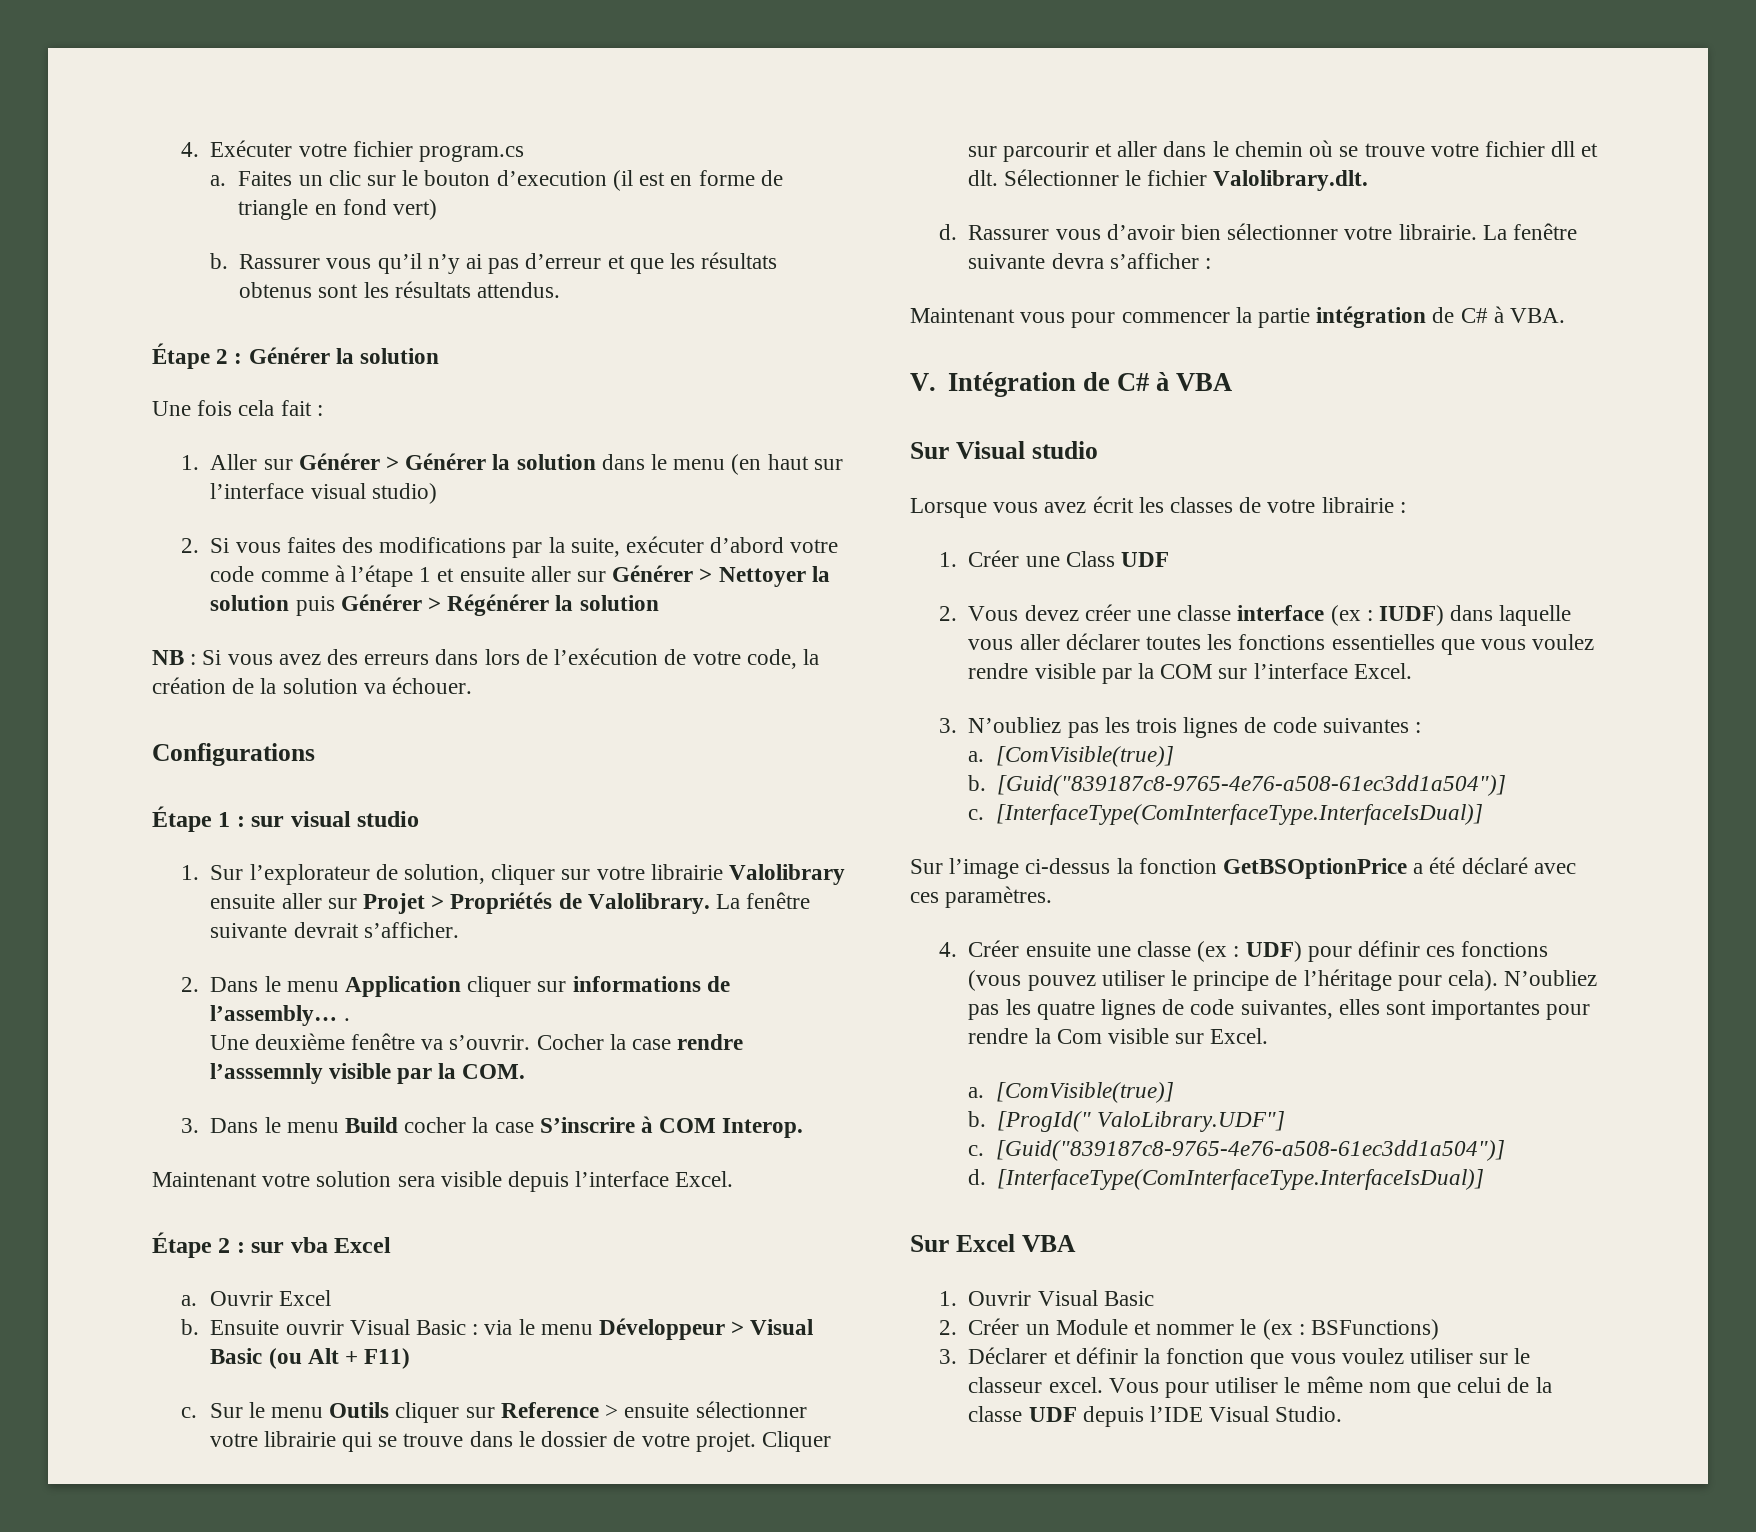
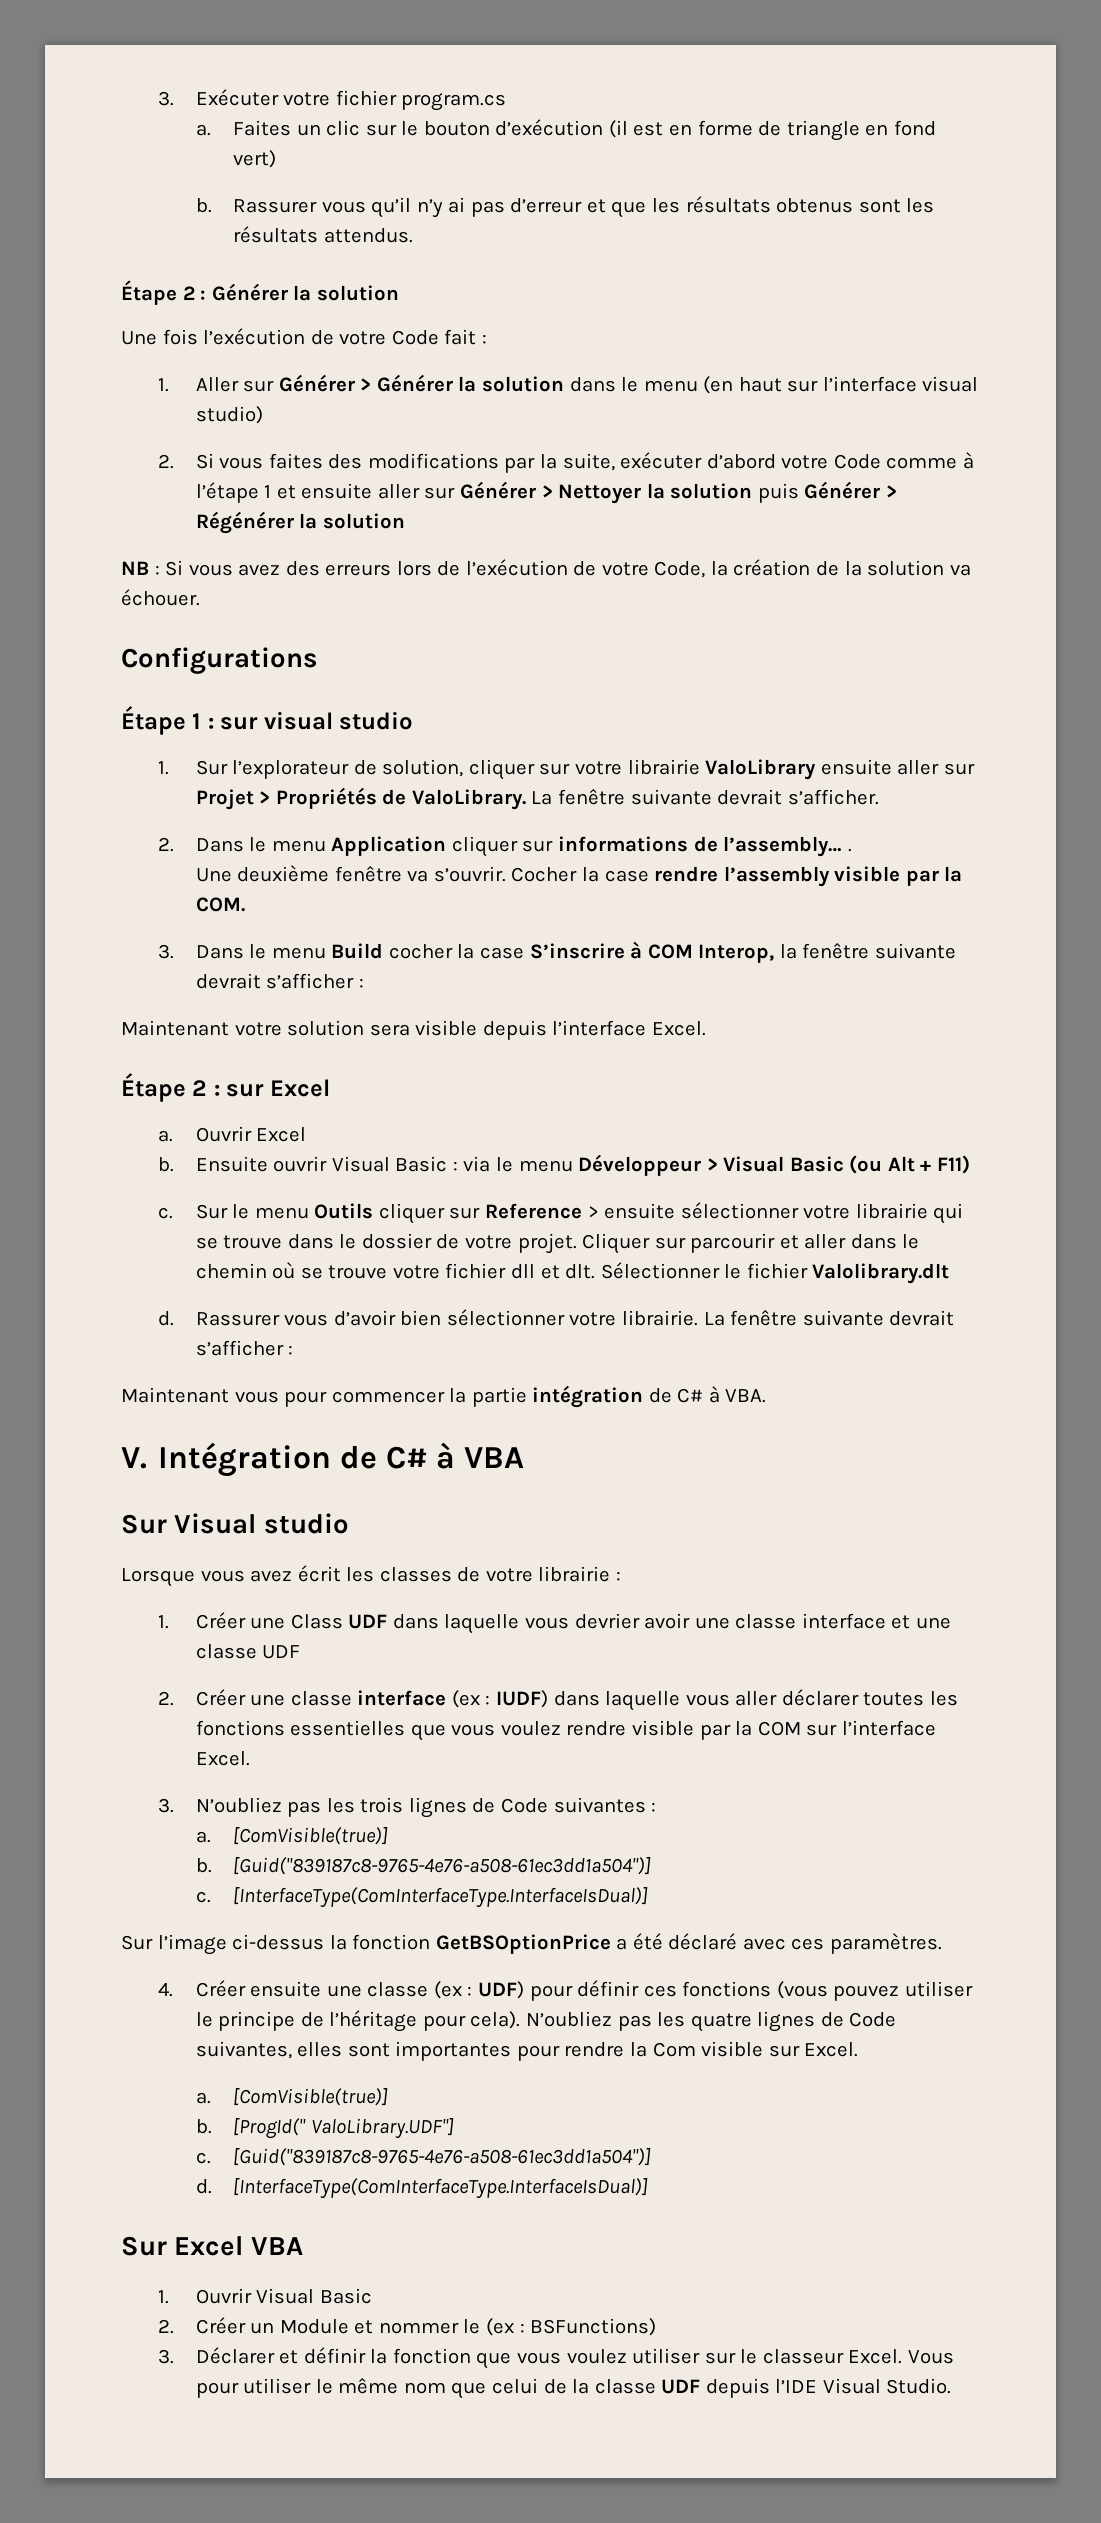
- 4. Exécuter votre fichier program.cs
+ 3. Exécuter votre fichier program.cs
- Faites un clic sur le bouton d’execution (il est en forme de triangle en fond vert)
+ Faites un clic sur le bouton d’exécution (il est en forme de triangle en fond vert)
- Une fois cela fait :
+ Une fois l’exécution de votre Code fait :
- 2. Si vous faites des modifications par la suite, exécuter d’abord votre code comme à l’étape 1 et ensuite aller sur Générer > Nettoyer la solution puis Générer > Régénérer la solution
+ 2. Si vous faites des modifications par la suite, exécuter d’abord votre Code comme à l’étape 1 et ensuite aller sur Générer > Nettoyer la solution puis Générer > Régénérer la solution
- NB : Si vous avez des erreurs dans lors de l’exécution de votre code, la création de la solution va échouer.
+ NB : Si vous avez des erreurs lors de l’exécution de votre Code, la création de la solution va échouer.
- 1. Sur l’explorateur de solution, cliquer sur votre librairie Valolibrary ensuite aller sur Projet > Propriétés de Valolibrary.
+ 1. Sur l’explorateur de solution, cliquer sur votre librairie ValoLibrary ensuite aller sur Projet > Propriétés de ValoLibrary.
- Cocher la case rendre l’asssemnly visible par la COM.
+ Cocher la case rendre l’assembly visible par la COM.
- 3. Dans le menu Build cocher la case S’inscrire à COM Interop.
+ 3. Dans le menu Build cocher la case S’inscrire à COM Interop, la fenêtre suivante devrait s’afficher :
- Étape 2 : sur vba Excel
+ Étape 2 : sur Excel
- Sélectionner le fichier Valolibrary.dlt.
+ Sélectionner le fichier Valolibrary.dlt
- La fenêtre suivante devra s’afficher :
+ La fenêtre suivante devrait s’afficher :
- 1. Créer une Class UDF
- 2. Vous devez créer une classe interface (ex : IUDF) dans laquelle vous aller déclarer toutes les fonctions essentielles que vous voulez rendre visible par la COM sur l’interface Excel.
+ 1. Créer une Class UDF dans laquelle vous devrier avoir une classe interface et une classe UDF
+ 2. Créer une classe interface (ex : IUDF) dans laquelle vous aller déclarer toutes les fonctions essentielles que vous voulez rendre visible par la COM sur l’interface Excel.
- 3. N’oubliez pas les trois lignes de code suivantes :
+ 3. N’oubliez pas les trois lignes de Code suivantes :
- N’oubliez pas les quatre lignes de code suivantes, elles sont importantes pour rendre la Com visible sur Excel.
+ N’oubliez pas les quatre lignes de Code suivantes, elles sont importantes pour rendre la Com visible sur Excel.
- 3. Déclarer et définir la fonction que vous voulez utiliser sur le classeur excel.
+ 3. Déclarer et définir la fonction que vous voulez utiliser sur le classeur Excel.

